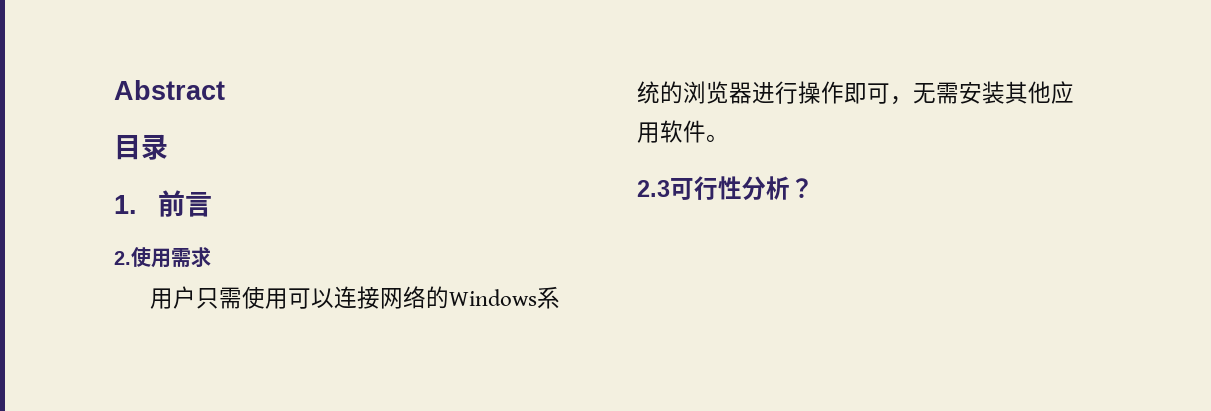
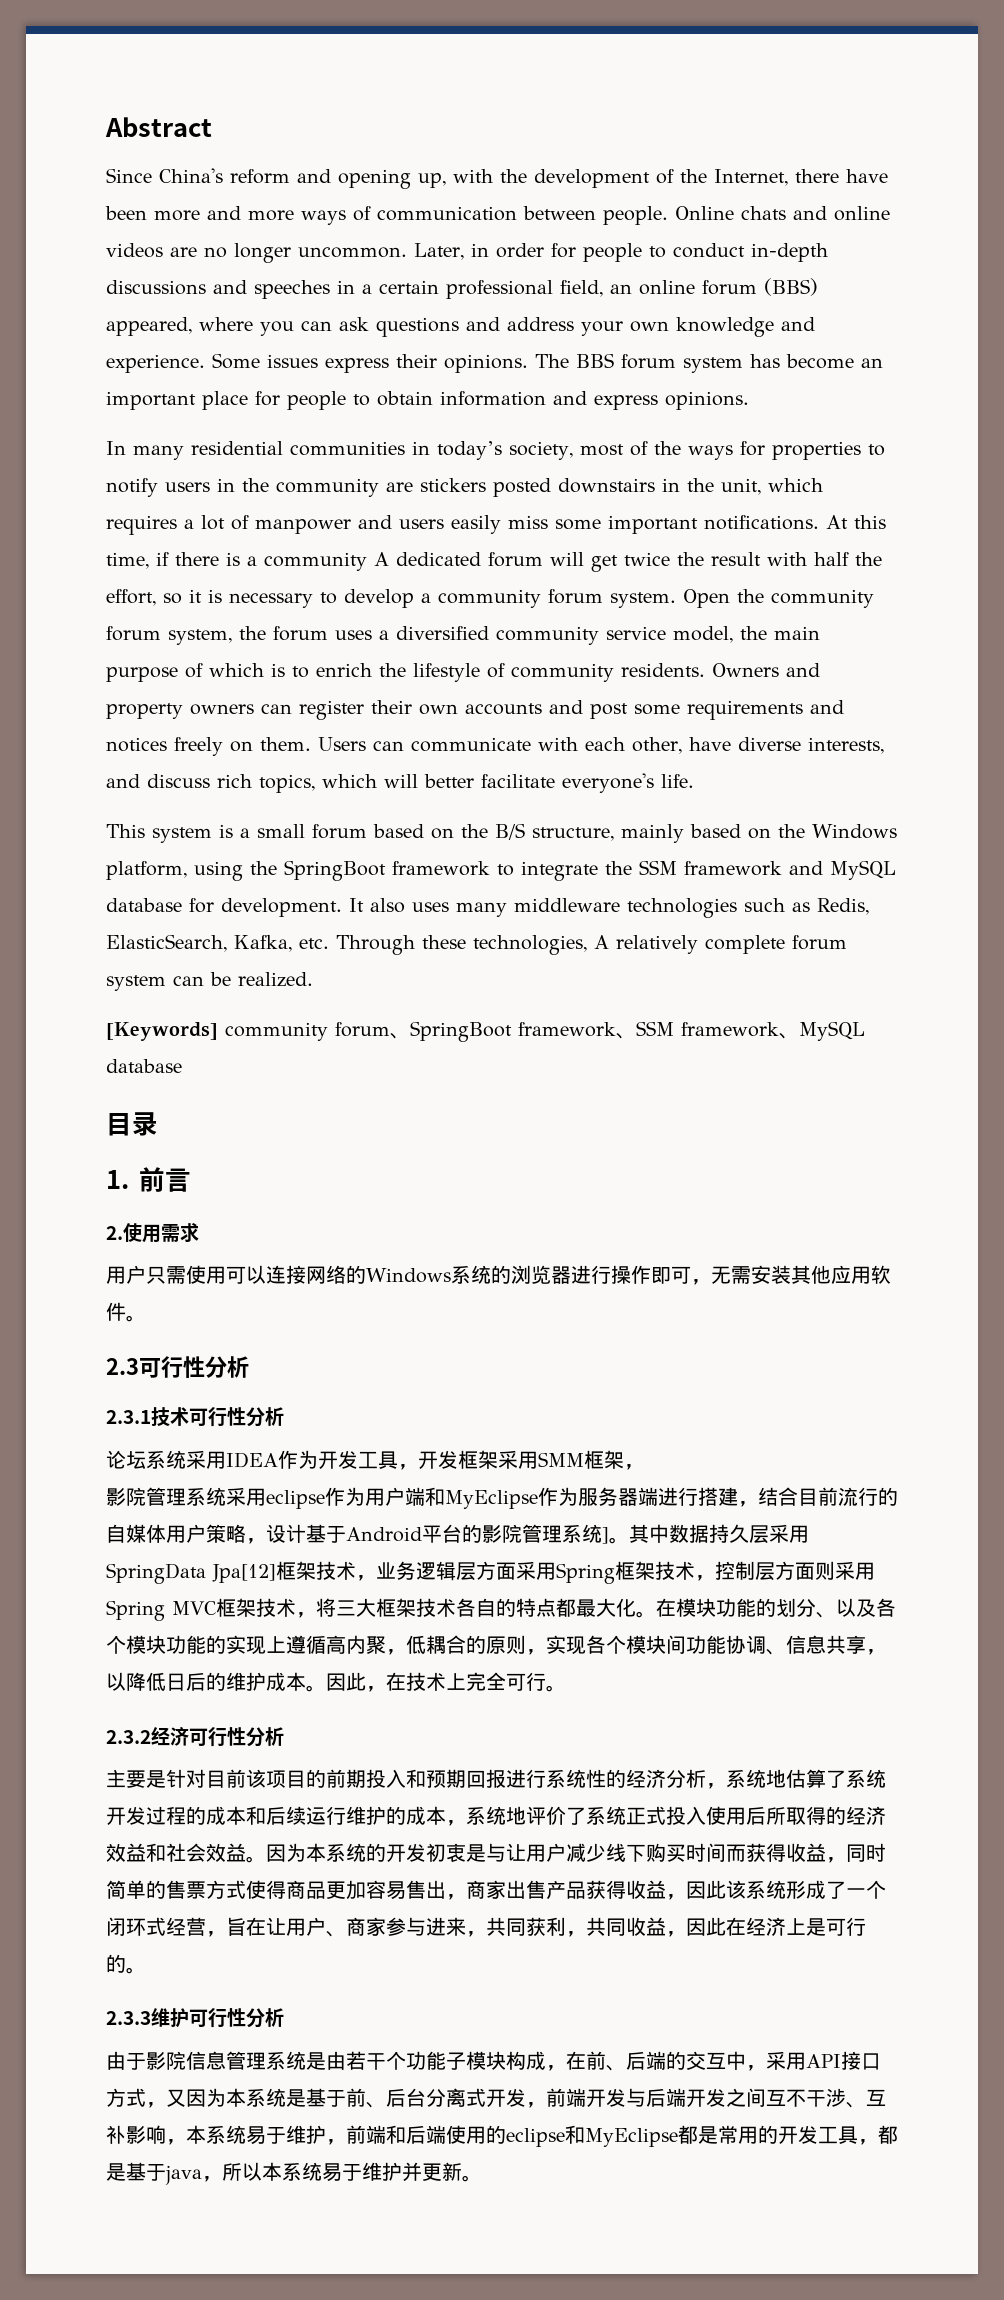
+ Since China's reform and opening up, with the development of the Internet, there have been more and more ways of communication between people. Online chats and online videos are no longer uncommon. Later, in order for people to conduct in-depth discussions and speeches in a certain professional field, an online forum (BBS) appeared, where you can ask questions and address your own knowledge and experience. Some issues express their opinions. The BBS forum system has become an important place for people to obtain information and express opinions.
+ In many residential communities in today’s society, most of the ways for properties to notify users in the community are stickers posted downstairs in the unit, which requires a lot of manpower and users easily miss some important notifications. At this time, if there is a community A dedicated forum will get twice the result with half the effort, so it is necessary to develop a community forum system. Open the community forum system, the forum uses a diversified community service model, the main purpose of which is to enrich the lifestyle of community residents. Owners and property owners can register their own accounts and post some requirements and notices freely on them. Users can communicate with each other, have diverse interests, and discuss rich topics, which will better facilitate everyone's life.
+ This system is a small forum based on the B/S structure, mainly based on the Windows platform, using the SpringBoot framework to integrate the SSM framework and MySQL database for development. It also uses many middleware technologies such as Redis, ElasticSearch, Kafka, etc. Through these technologies, A relatively complete forum system can be realized.
+ [Keywords] community forum、SpringBoot framework、SSM framework、MySQL database
- 2.3可行性分析？
+ 2.3可行性分析
+ 2.3.1技术可行性分析
+ 论坛系统采用IDEA作为开发工具，开发框架采用SMM框架，
+ 影院管理系统采用eclipse作为用户端和MyEclipse作为服务器端进行搭建，结合目前流行的自媒体用户策略，设计基于Android平台的影院管理系统]。其中数据持久层采用SpringData Jpa[12]框架技术，业务逻辑层方面采用Spring框架技术，控制层方面则采用Spring MVC框架技术，将三大框架技术各自的特点都最大化。在模块功能的划分、以及各个模块功能的实现上遵循高内聚，低耦合的原则，实现各个模块间功能协调、信息共享，以降低日后的维护成本。因此，在技术上完全可行。
+ 2.3.2经济可行性分析
+ 主要是针对目前该项目的前期投入和预期回报进行系统性的经济分析，系统地估算了系统开发过程的成本和后续运行维护的成本，系统地评价了系统正式投入使用后所取得的经济效益和社会效益。因为本系统的开发初衷是与让用户减少线下购买时间而获得收益，同时简单的售票方式使得商品更加容易售出，商家出售产品获得收益，因此该系统形成了一个闭环式经营，旨在让用户、商家参与进来，共同获利，共同收益，因此在经济上是可行的。
+ 2.3.3维护可行性分析
+ 由于影院信息管理系统是由若干个功能子模块构成，在前、后端的交互中，采用API接口方式，又因为本系统是基于前、后台分离式开发，前端开发与后端开发之间互不干涉、互补影响，本系统易于维护，前端和后端使用的eclipse和MyEclipse都是常用的开发工具，都是基于java，所以本系统易于维护并更新。

